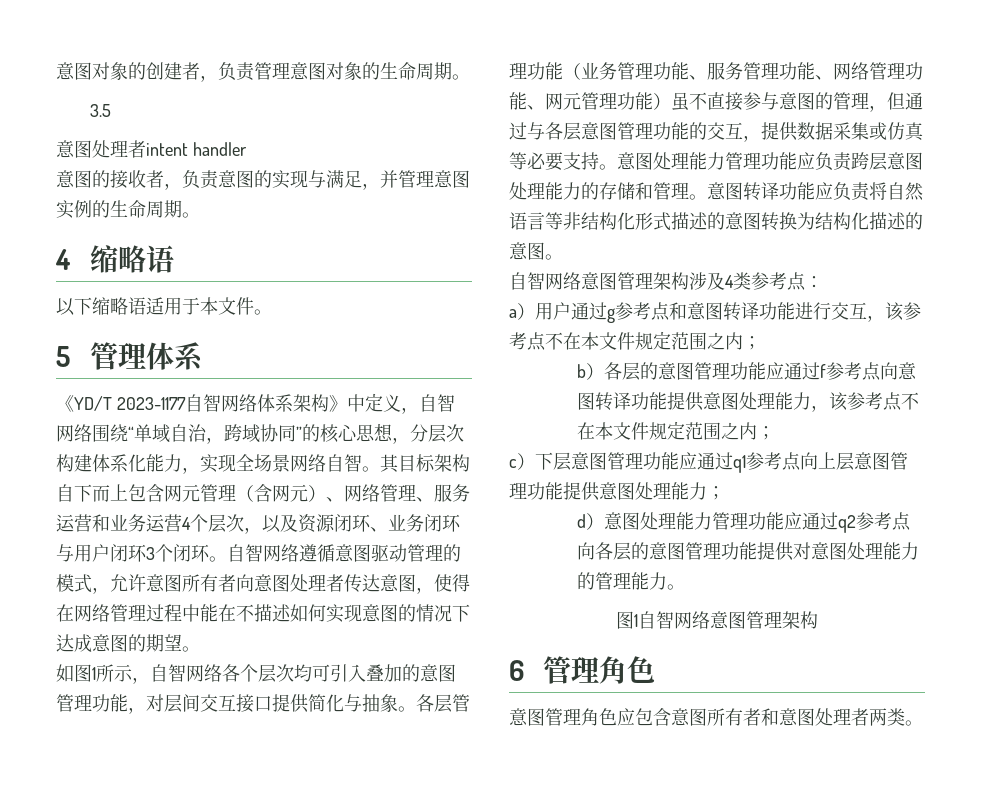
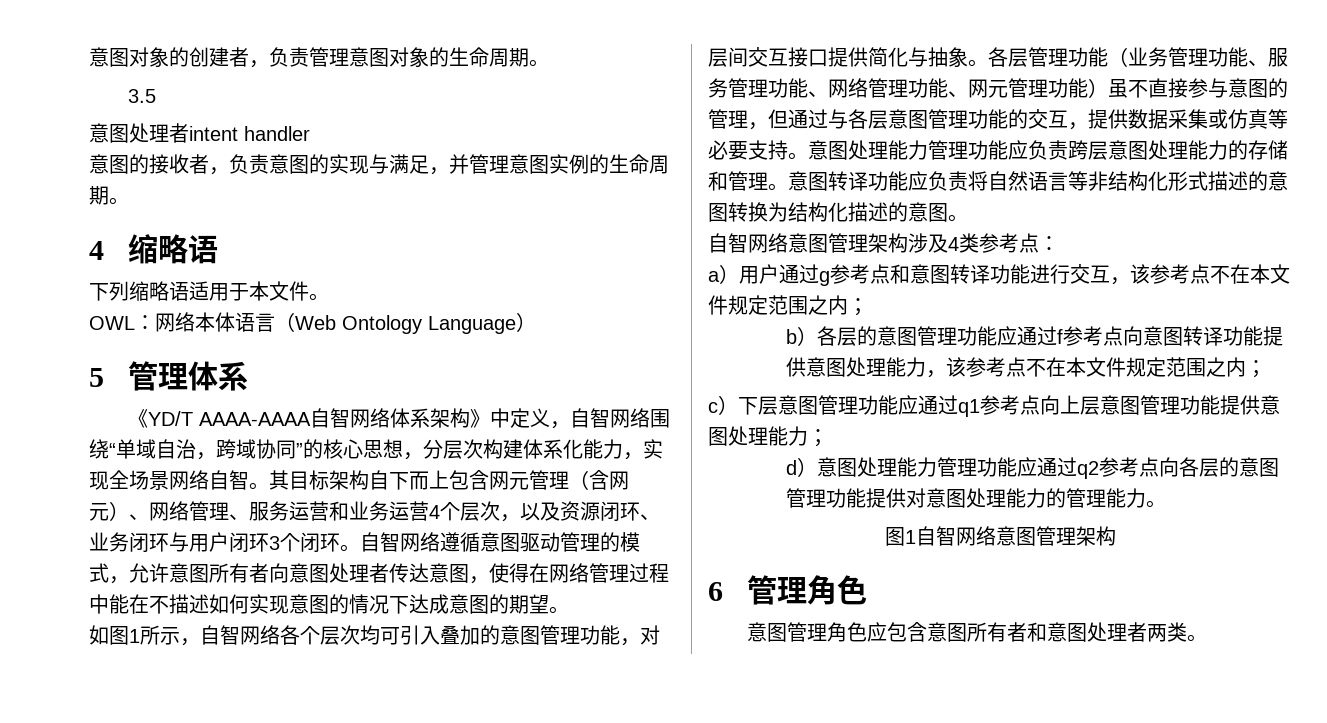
- 以下缩略语适用于本文件。
+ 下列缩略语适用于本文件。
+ OWL：网络本体语言（Web Ontology Language）
- 《YD/T 2023-1177自智网络体系架构》中定义，自智网络围绕“单域自治，跨域协同”的核心思想，分层次构建体系化能力，实现全场景网络自智。
+ 《YD/T AAAA-AAAA自智网络体系架构》中定义，自智网络围绕“单域自治，跨域协同”的核心思想，分层次构建体系化能力，实现全场景网络自智。

